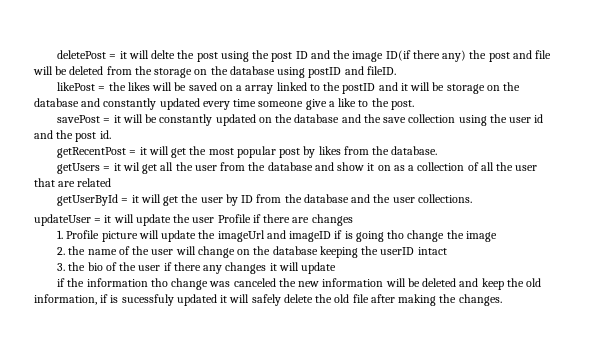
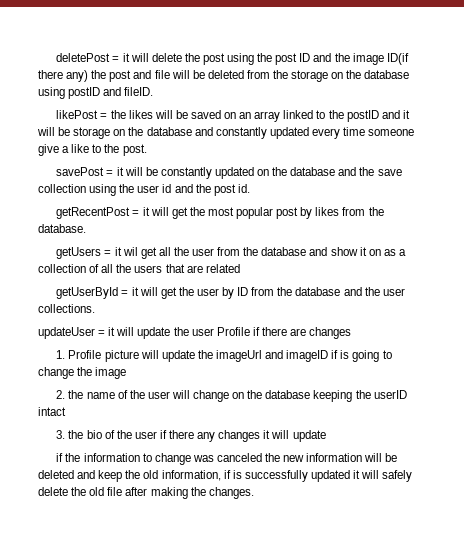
- deletePost = it will delte the post using the post ID and the image ID(if there any) the post and file will be deleted from the storage on the database using postID and fileID.
+ deletePost = it will delete the post using the post ID and the image ID(if there any) the post and file will be deleted from the storage on the database using postID and fileID.
- likePost = the likes will be saved on a array linked to the postID and it will be storage on the database and constantly updated every time someone give a like to the post.
+ likePost = the likes will be saved on an array linked to the postID and it will be storage on the database and constantly updated every time someone give a like to the post.
- getUsers = it wil get all the user from the database and show it on as a collection of all the user that are related
+ getUsers = it wil get all the user from the database and show it on as a collection of all the users that are related
- 1. Profile picture will update the imageUrl and imageID if is going tho change the image
+ 1. Profile picture will update the imageUrl and imageID if is going to change the image
- if the information tho change was canceled the new information will be deleted and keep the old information, if is sucessfuly updated it will safely delete the old file after making the changes.
+ if the information to change was canceled the new information will be deleted and keep the old information, if is successfully updated it will safely delete the old file after making the changes.

